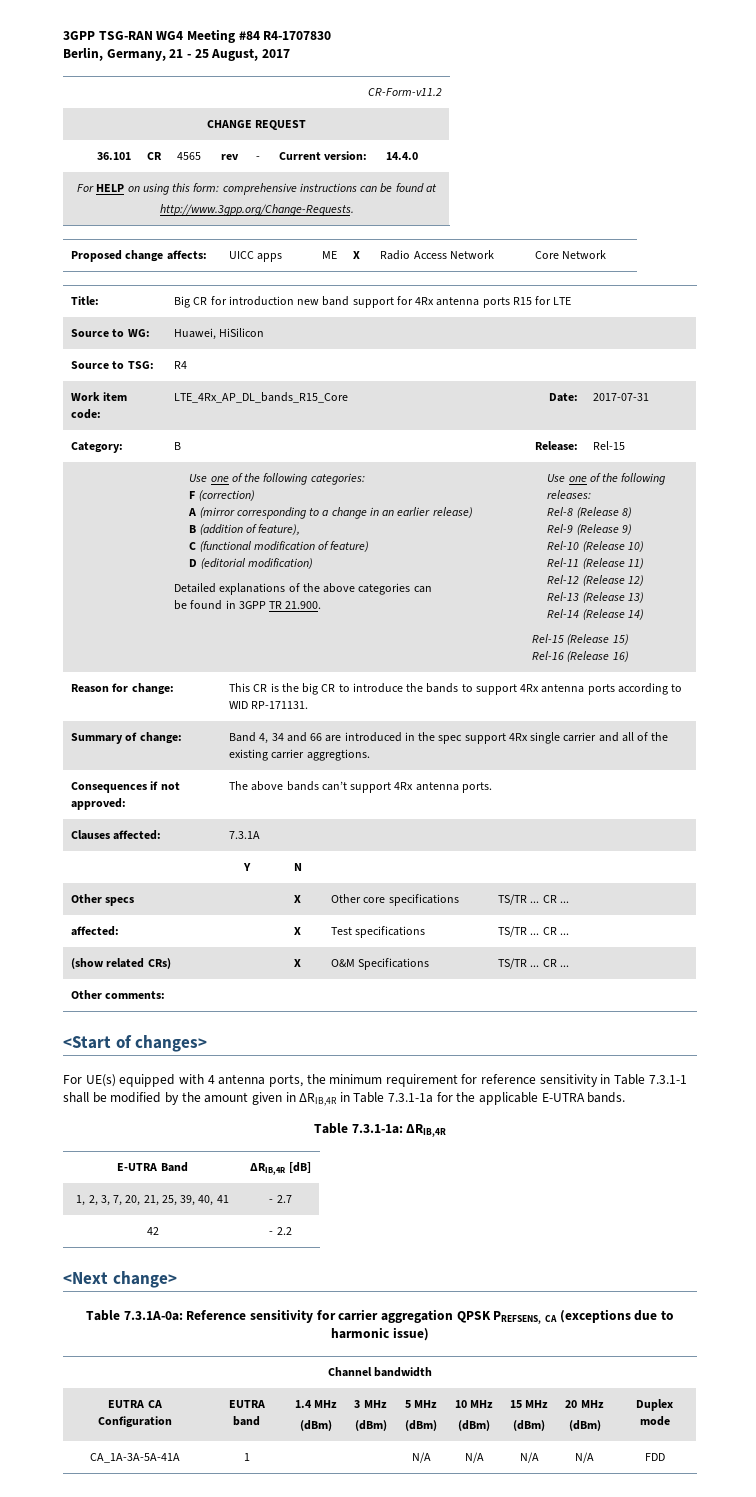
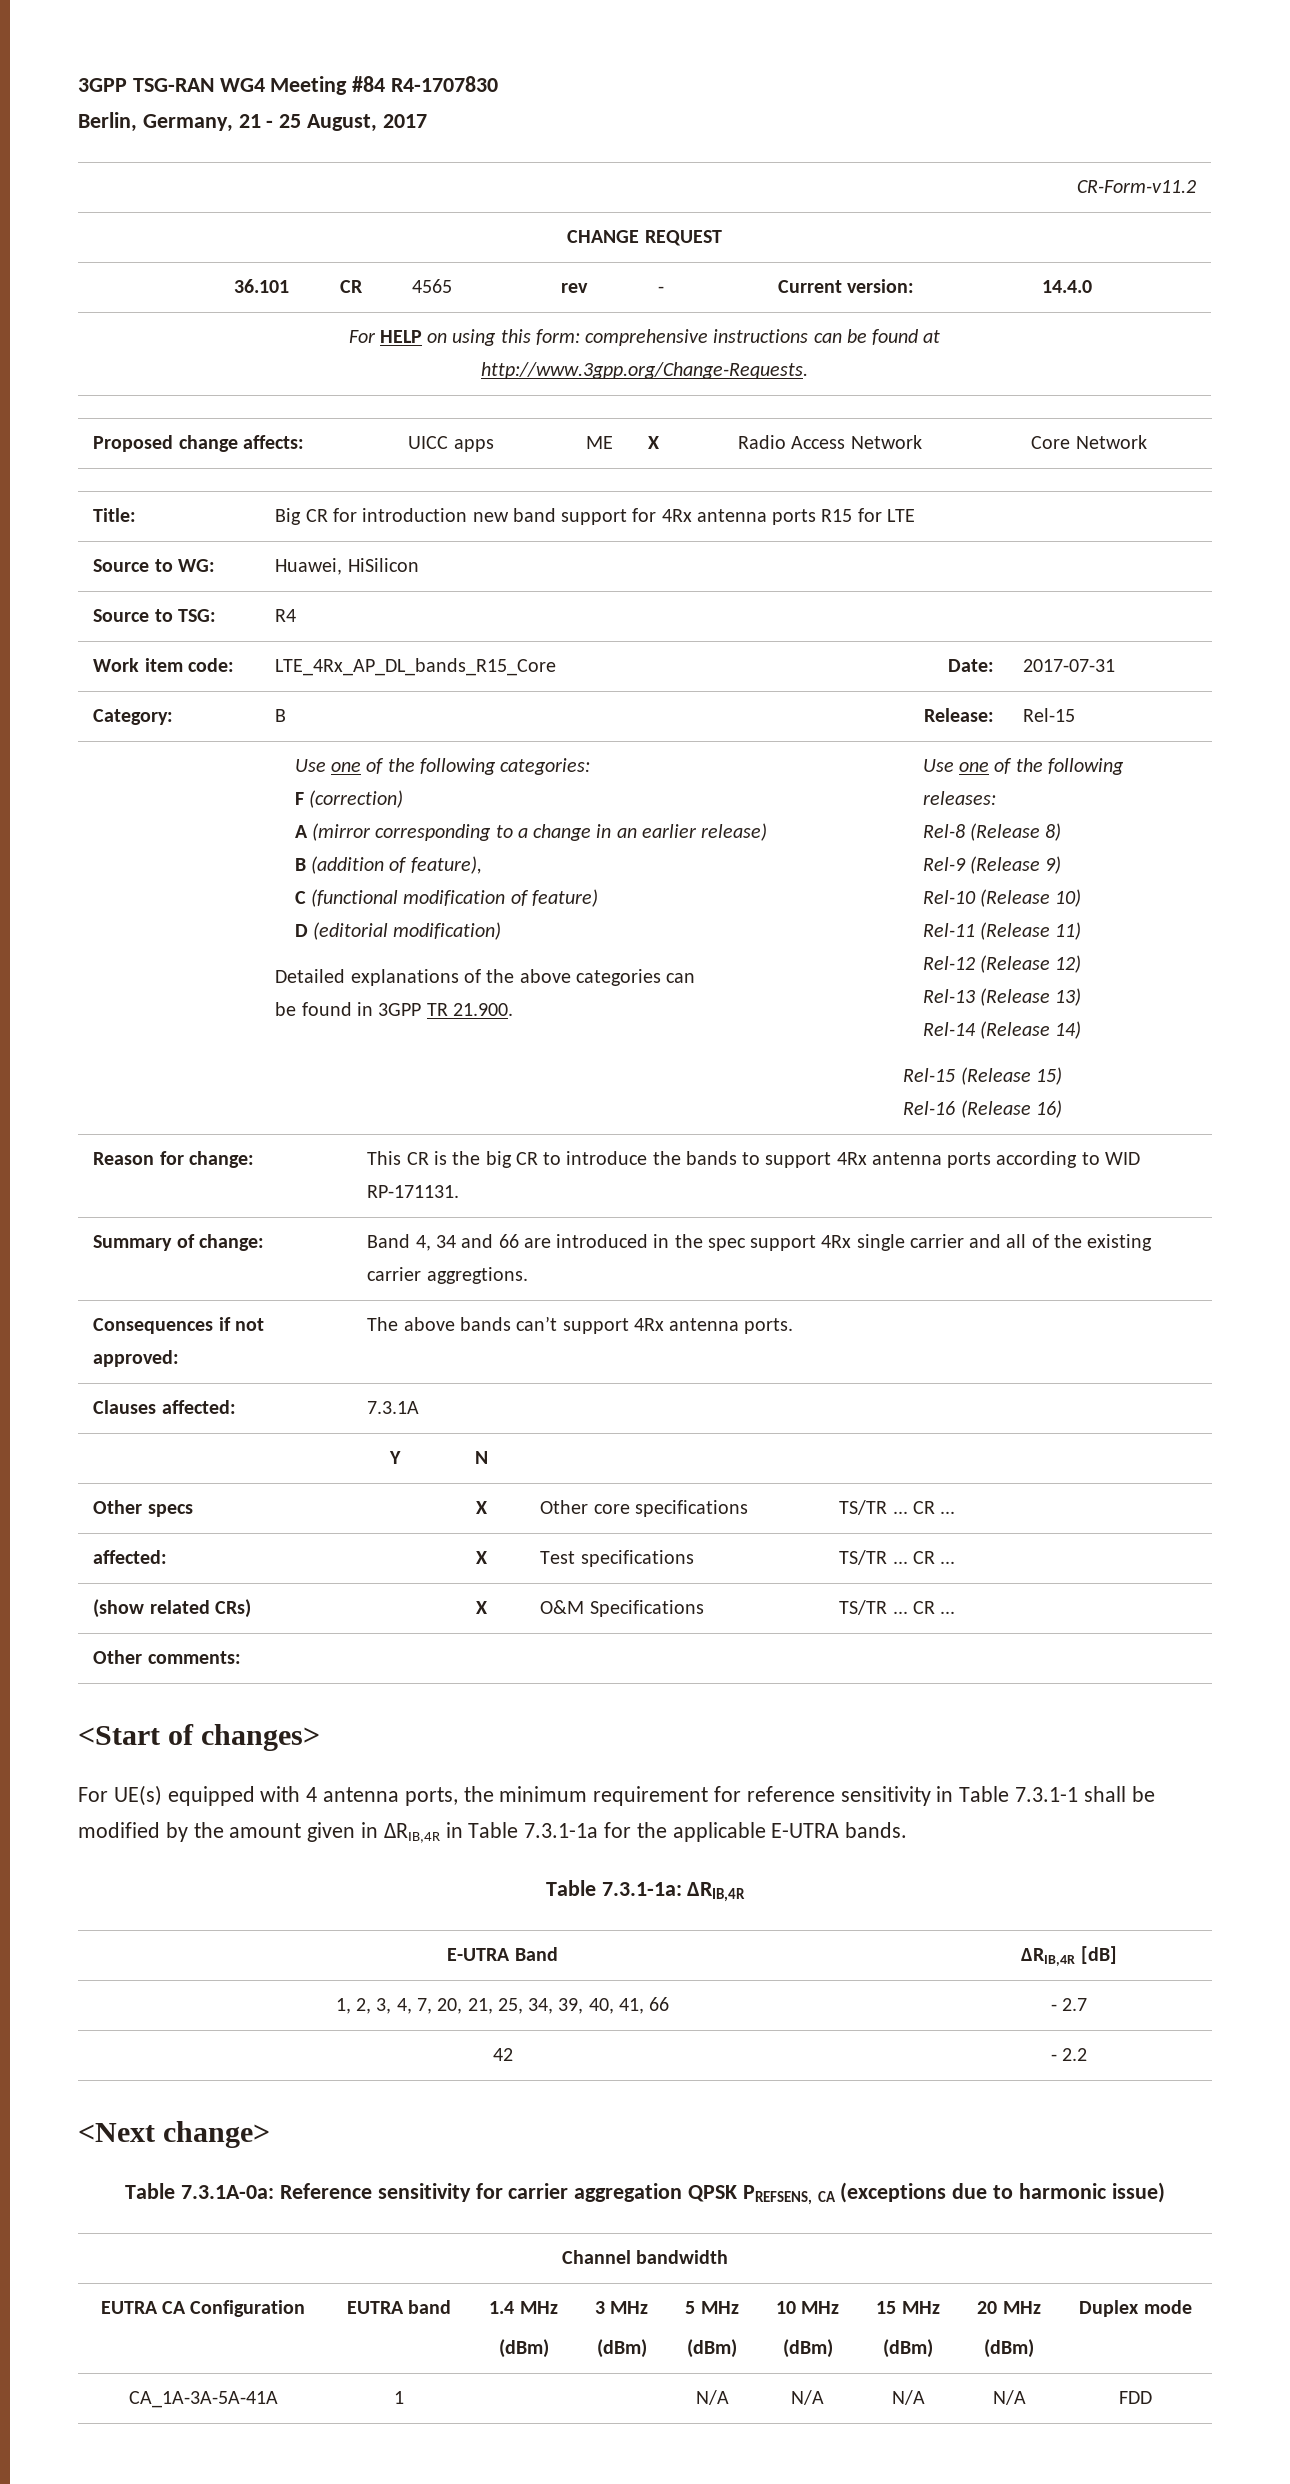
- 1, 2, 3, 7, 20, 21, 25, 39, 40, 41 | - 2.7
+ 1, 2, 3, 4, 7, 20, 21, 25, 34, 39, 40, 41, 66 | - 2.7

